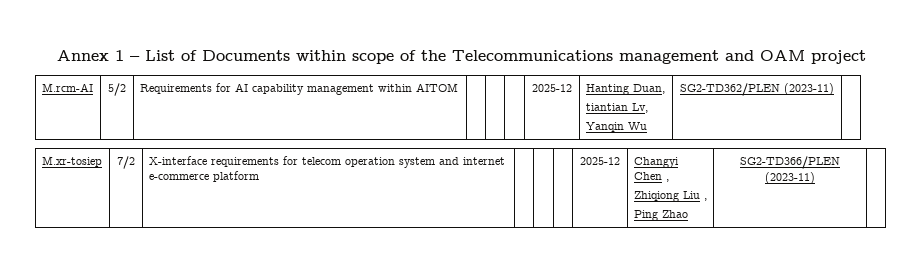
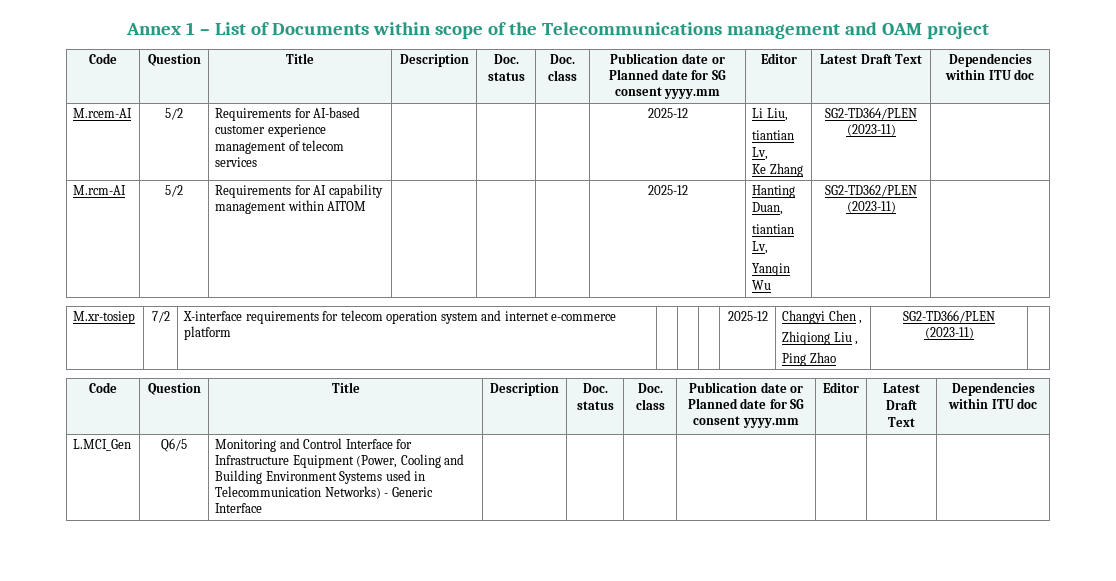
  Annex 1 – List of Documents within scope of the Telecommunications management and OAM project
+ Code | Question | Title | Description | Doc. status | Doc. class | Publication date or Planned date for SG consent yyyy.mm | Editor | Latest Draft Text | Dependencies within ITU doc
+ M.rcem-AI | 5/2 | Requirements for AI-based customer experience management of telecom services | | | | 2025-12 | Li Liu,
+ tiantian Lv,
+ Ke Zhang | SG2-TD364/PLEN (2023-11) |
  M.xr-tosiep | 7/2 | X-interface requirements for telecom operation system and internet e-commerce platform | | | | 2025-12 | Changyi Chen ,
  Zhiqiong Liu ,
  Ping Zhao | SG2-TD366/PLEN (2023-11) |
+ Code | Question | Title | Description | Doc. status | Doc. class | Publication date or Planned date for SG consent yyyy.mm | Editor | Latest Draft Text | Dependencies within ITU doc
+ L.MCI_Gen | Q6/5 | Monitoring and Control Interface for Infrastructure Equipment (Power, Cooling and Building Environment Systems used in Telecommunication Networks) - Generic Interface | | | | | | |

